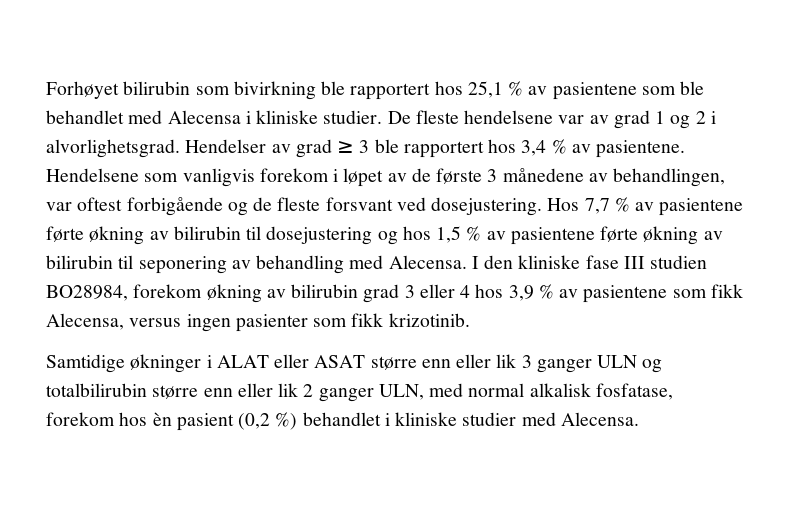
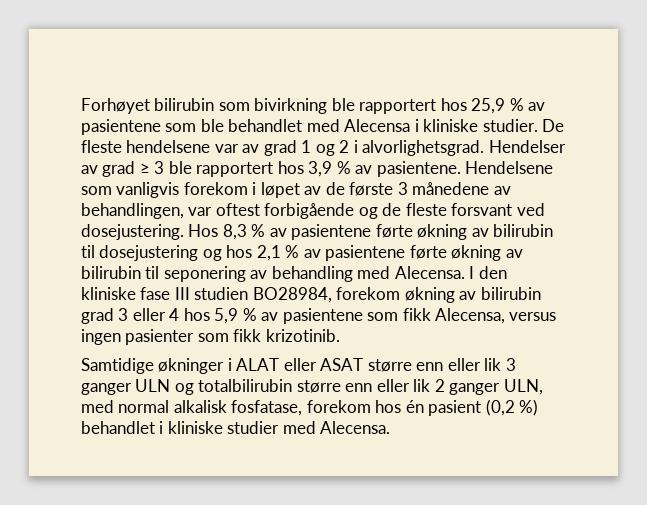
- Forhøyet bilirubin som bivirkning ble rapportert hos 25,1 % av pasientene som ble behandlet med Alecensa i kliniske studier.
+ Forhøyet bilirubin som bivirkning ble rapportert hos 25,9 % av pasientene som ble behandlet med Alecensa i kliniske studier.
- Hendelser av grad ≥ 3 ble rapportert hos 3,4 % av pasientene.
+ Hendelser av grad ≥ 3 ble rapportert hos 3,9 % av pasientene.
- Hos 7,7 % av pasientene førte økning av bilirubin til dosejustering og hos 1,5 % av pasientene førte økning av bilirubin til seponering av behandling med Alecensa.
+ Hos 8,3 % av pasientene førte økning av bilirubin til dosejustering og hos 2,1 % av pasientene førte økning av bilirubin til seponering av behandling med Alecensa.
- I den kliniske fase III studien BO28984, forekom økning av bilirubin grad 3 eller 4 hos 3,9 % av pasientene som fikk Alecensa, versus ingen pasienter som fikk krizotinib.
+ I den kliniske fase III studien BO28984, forekom økning av bilirubin grad 3 eller 4 hos 5,9 % av pasientene som fikk Alecensa, versus ingen pasienter som fikk krizotinib.
- Samtidige økninger i ALAT eller ASAT større enn eller lik 3 ganger ULN og totalbilirubin større enn eller lik 2 ganger ULN, med normal alkalisk fosfatase, forekom hos èn pasient (0,2 %) behandlet i kliniske studier med Alecensa.
+ Samtidige økninger i ALAT eller ASAT større enn eller lik 3 ganger ULN og totalbilirubin større enn eller lik 2 ganger ULN, med normal alkalisk fosfatase, forekom hos én pasient (0,2 %) behandlet i kliniske studier med Alecensa.

